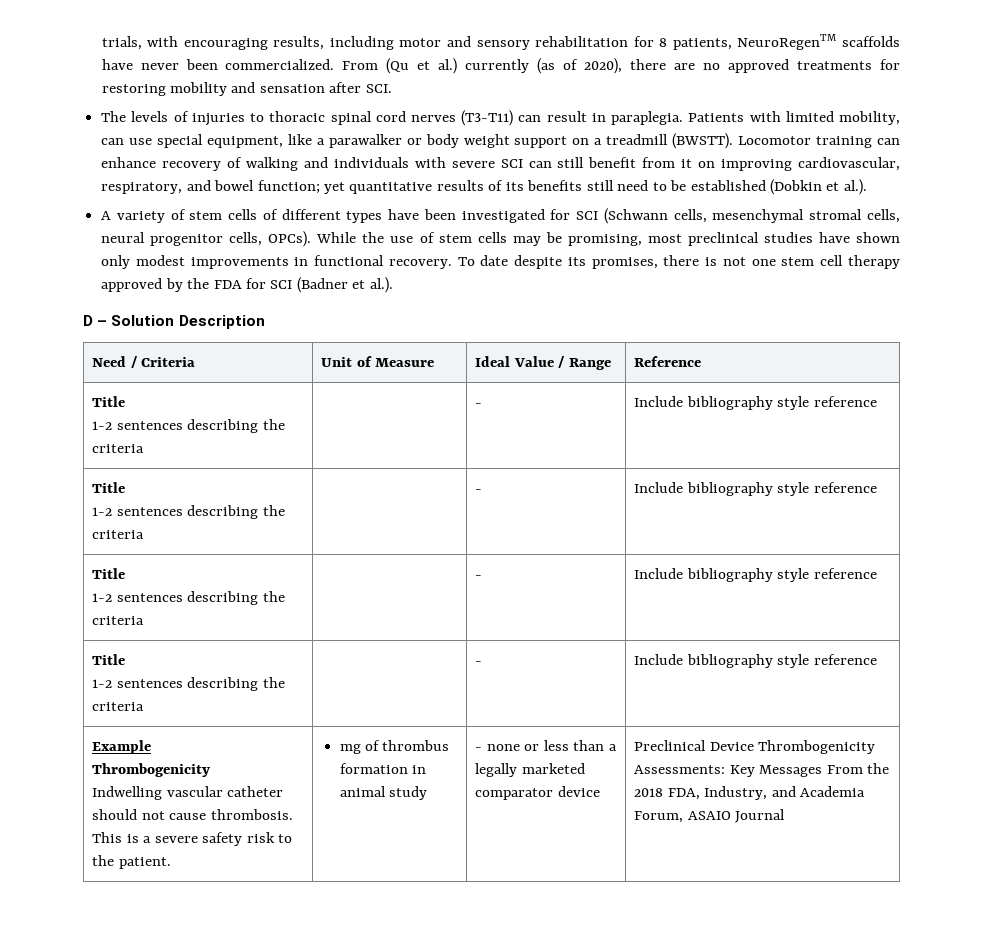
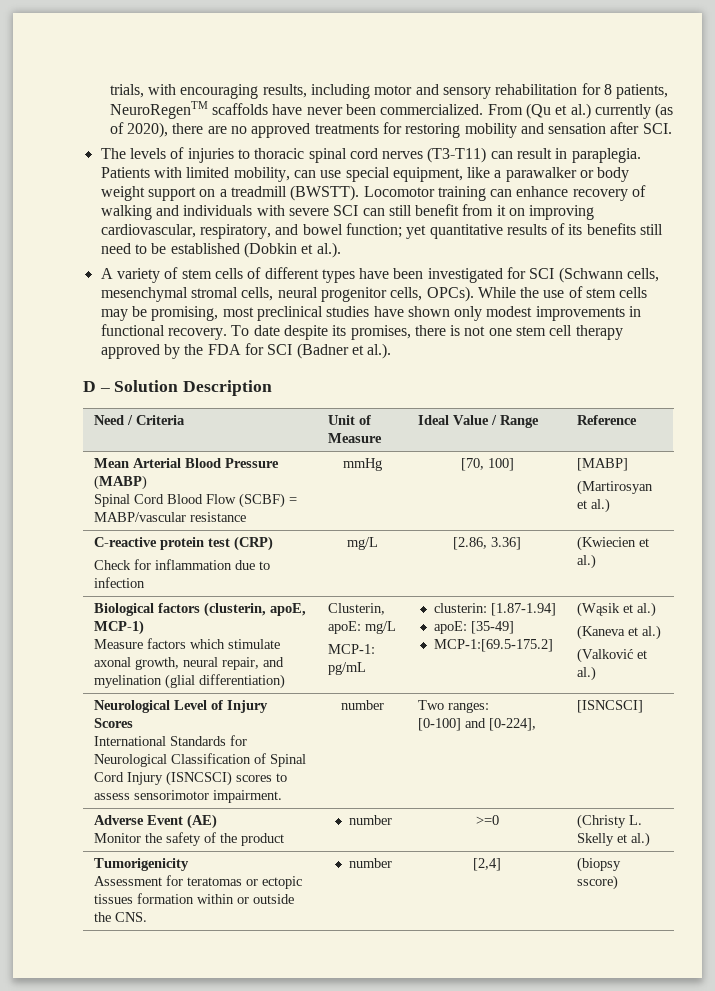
  Need / Criteria | Unit of Measure | Ideal Value / Range | Reference
- Title
- 1-2 sentences describing the criteria | | - | Include bibliography style reference
- Title
- 1-2 sentences describing the criteria | | - | Include bibliography style reference
- Title
- 1-2 sentences describing the criteria | | - | Include bibliography style reference
- Title
- 1-2 sentences describing the criteria | | - | Include bibliography style reference
- Example
- Thrombogenicity
- Indwelling vascular catheter should not cause thrombosis. This is a severe safety risk to the patient. | mg of thrombus formation in animal study | - none or less than a legally marketed comparator device | Preclinical Device Thrombogenicity Assessments: Key Messages From the 2018 FDA, Industry, and Academia Forum, ASAIO Journal
+ Mean Arterial Blood Pressure (MABP)
+ Spinal Cord Blood Flow (SCBF) = MABP/vascular resistance | mmHg | [70, 100] | [MABP]
+ (Martirosyan et al.)
+ C-reactive protein test (CRP)
+ Check for inflammation due to infection | mg/L | [2.86, 3.36] | (Kwiecien et al.)
+ Biological factors (clusterin, apoE, MCP-1)
+ Measure factors which stimulate axonal growth, neural repair, and myelination (glial differentiation) | Clusterin, apoE: mg/L
+ MCP-1: pg/mL | clusterin: [1.87-1.94]
+ apoE: [35-49]
+ MCP-1:[69.5-175.2] | (Wąsik et al.)
+ (Kaneva et al.)
+ (Valković et al.)
+ Neurological Level of Injury Scores
+ International Standards for Neurological Classification of Spinal Cord Injury (ISNCSCI) scores to assess sensorimotor impairment. | number | Two ranges:
+ [0-100] and [0-224], | [ISNCSCI]
+ Adverse Event (AE)
+ Monitor the safety of the product | number | >=0 | (Christy L. Skelly et al.)
+ Tumorigenicity
+ Assessment for teratomas or ectopic tissues formation within or outside the CNS. | number | [2,4] | (biopsy sscore)

